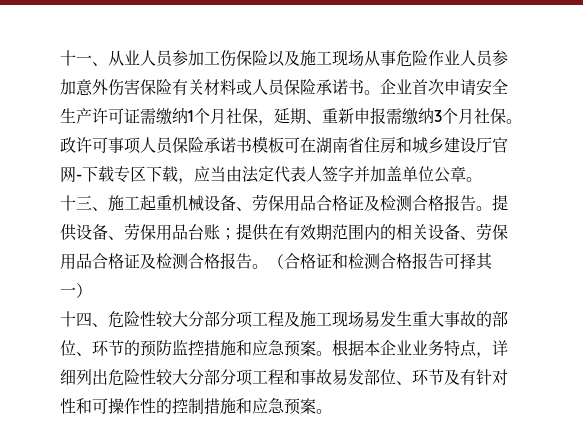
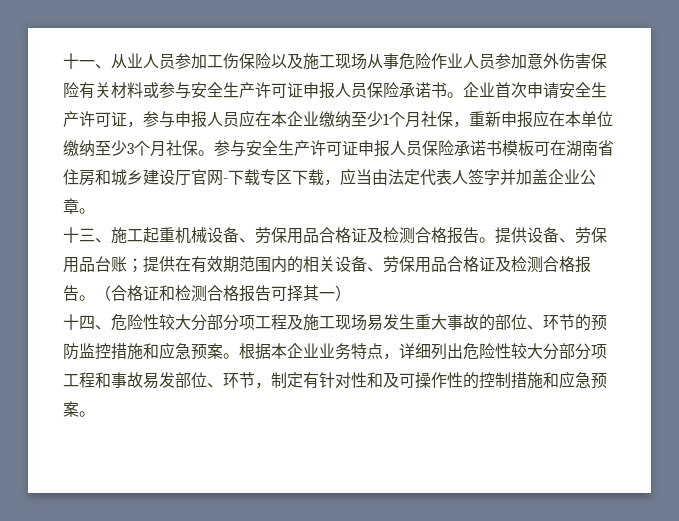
- 十一、从业人员参加工伤保险以及施工现场从事危险作业人员参加意外伤害保险有关材料或人员保险承诺书。
+ 十一、从业人员参加工伤保险以及施工现场从事危险作业人员参加意外伤害保险有关材料或参与安全生产许可证申报人员保险承诺书。
- 企业首次申请安全生产许可证需缴纳1个月社保，延期、重新申报需缴纳3个月社保。政许可事项人员保险承诺书模板可在湖南省住房和城乡建设厅官网-下载专区下载，应当由法定代表人签字并加盖单位公章。
+ 企业首次申请安全生产许可证，参与申报人员应在本企业缴纳至少1个月社保，重新申报应在本单位缴纳至少3个月社保。参与安全生产许可证申报人员保险承诺书模板可在湖南省住房和城乡建设厅官网-下载专区下载，应当由法定代表人签字并加盖企业公章。
- 根据本企业业务特点，详细列出危险性较大分部分项工程和事故易发部位、环节及有针对性和可操作性的控制措施和应急预案。
+ 根据本企业业务特点，详细列出危险性较大分部分项工程和事故易发部位、环节，制定有针对性和及可操作性的控制措施和应急预案。

